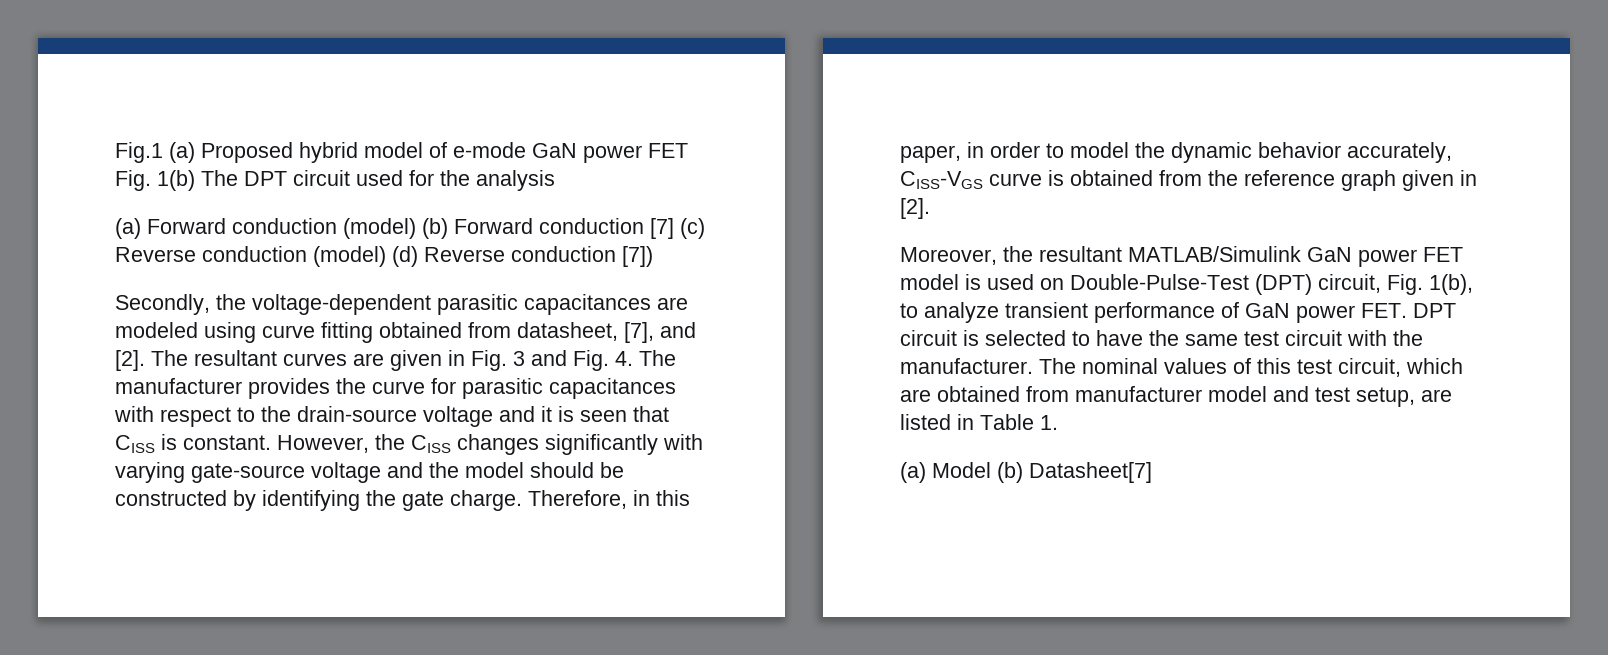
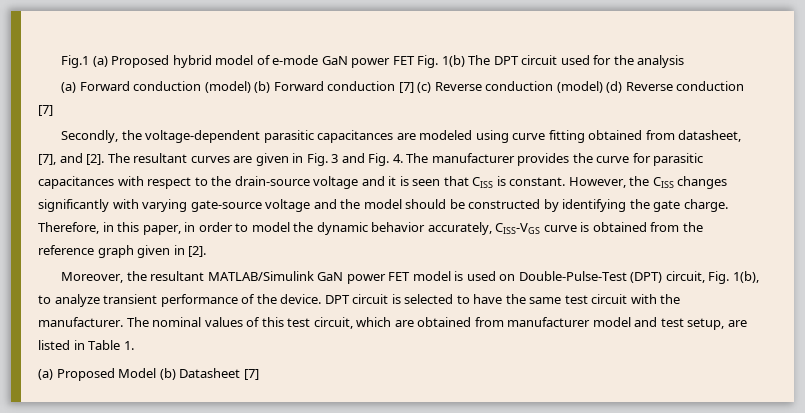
- (a) Forward conduction (model) (b) Forward conduction [7] (c) Reverse conduction (model) (d) Reverse conduction [7])
+ (a) Forward conduction (model) (b) Forward conduction [7] (c) Reverse conduction (model) (d) Reverse conduction [7]
- Moreover, the resultant MATLAB/Simulink GaN power FET model is used on Double-Pulse-Test (DPT) circuit, Fig. 1(b), to analyze transient performance of GaN power FET. DPT circuit is selected to have the same test circuit with the manufacturer.
+ Moreover, the resultant MATLAB/Simulink GaN power FET model is used on Double-Pulse-Test (DPT) circuit, Fig. 1(b), to analyze transient performance of the device. DPT circuit is selected to have the same test circuit with the manufacturer.
- (a) Model (b) Datasheet[7]
+ (a) Proposed Model (b) Datasheet [7]

